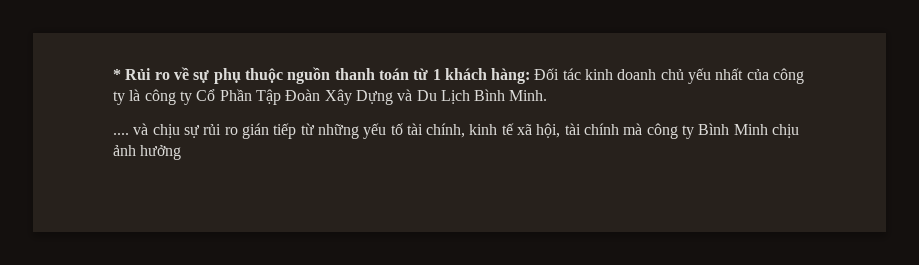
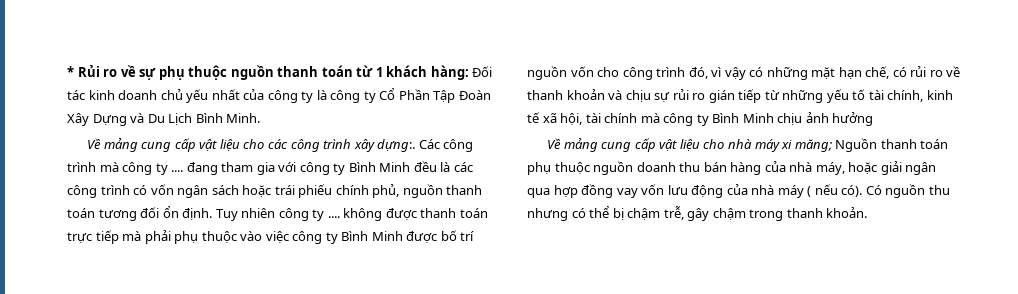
- .... và chịu sự rủi ro gián tiếp từ những yếu tố tài chính, kinh tế xã hội, tài chính mà công ty Bình Minh chịu ảnh hưởng
+ Về mảng cung cấp vật liệu cho các công trình xây dựng:. Các công trình mà công ty .... đang tham gia với công ty Bình Minh đều là các công trình có vốn ngân sách hoặc trái phiếu chính phủ, nguồn thanh toán tương đối ổn định. Tuy nhiên công ty .... không được thanh toán trực tiếp mà phải phụ thuộc vào việc công ty Bình Minh được bố trí nguồn vốn cho công trình đó, vì vậy có những mặt hạn chế, có rủi ro về thanh khoản và chịu sự rủi ro gián tiếp từ những yếu tố tài chính, kinh tế xã hội, tài chính mà công ty Bình Minh chịu ảnh hưởng
+ Về mảng cung cấp vật liệu cho nhà máy xi măng; Nguồn thanh toán phụ thuộc nguồn doanh thu bán hàng của nhà máy, hoặc giải ngân qua hợp đồng vay vốn lưu động của nhà máy ( nếu có). Có nguồn thu nhưng có thể bị chậm trễ, gây chậm trong thanh khoản.

